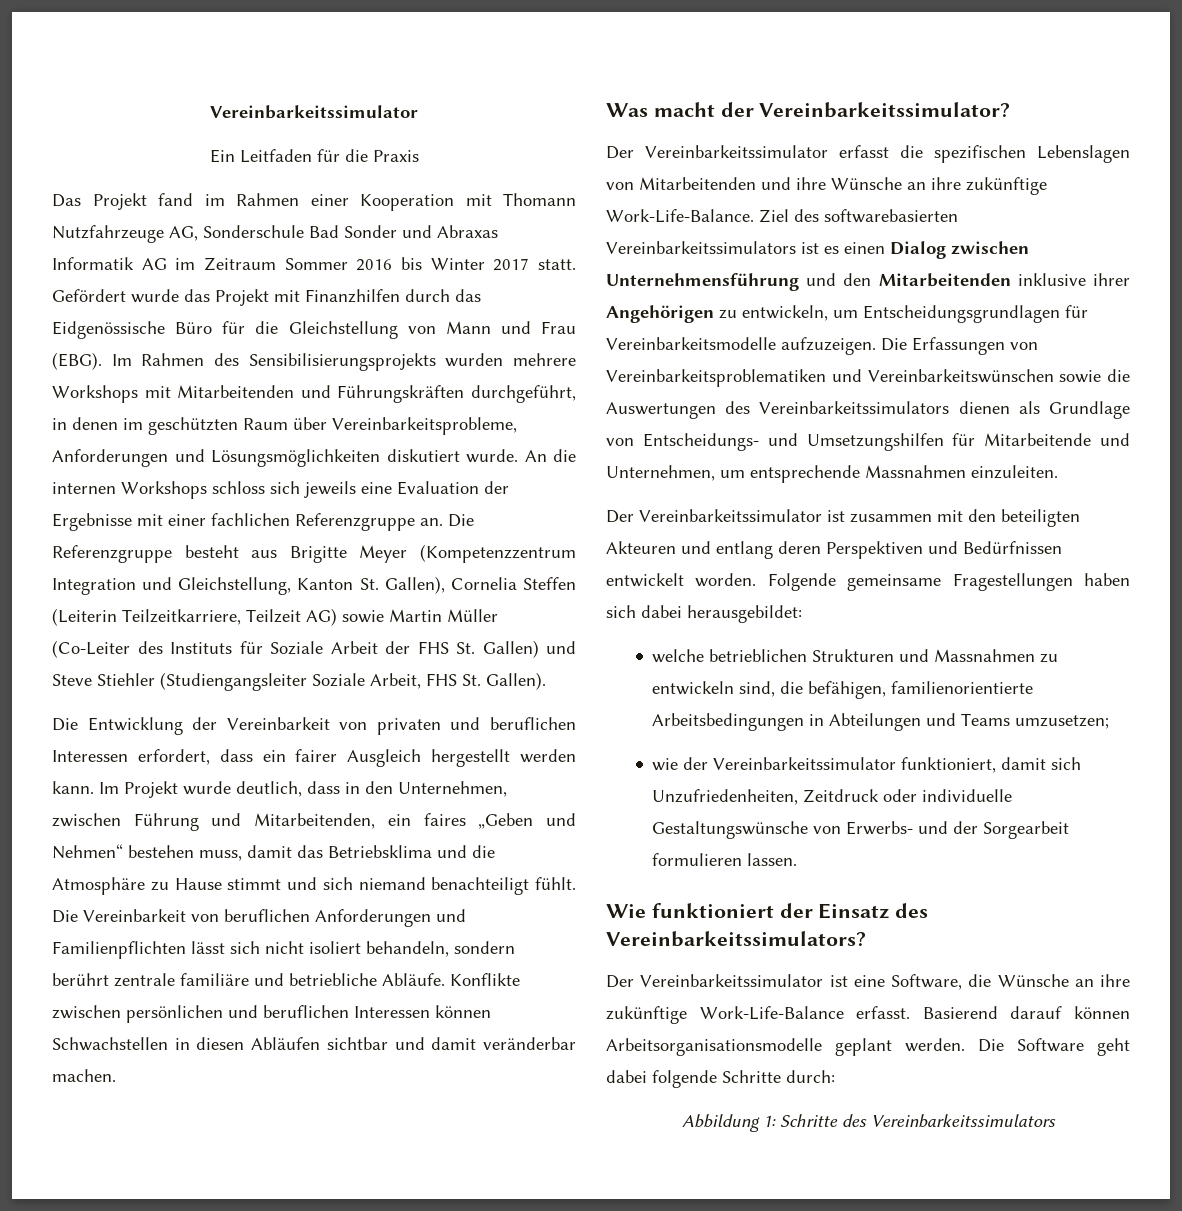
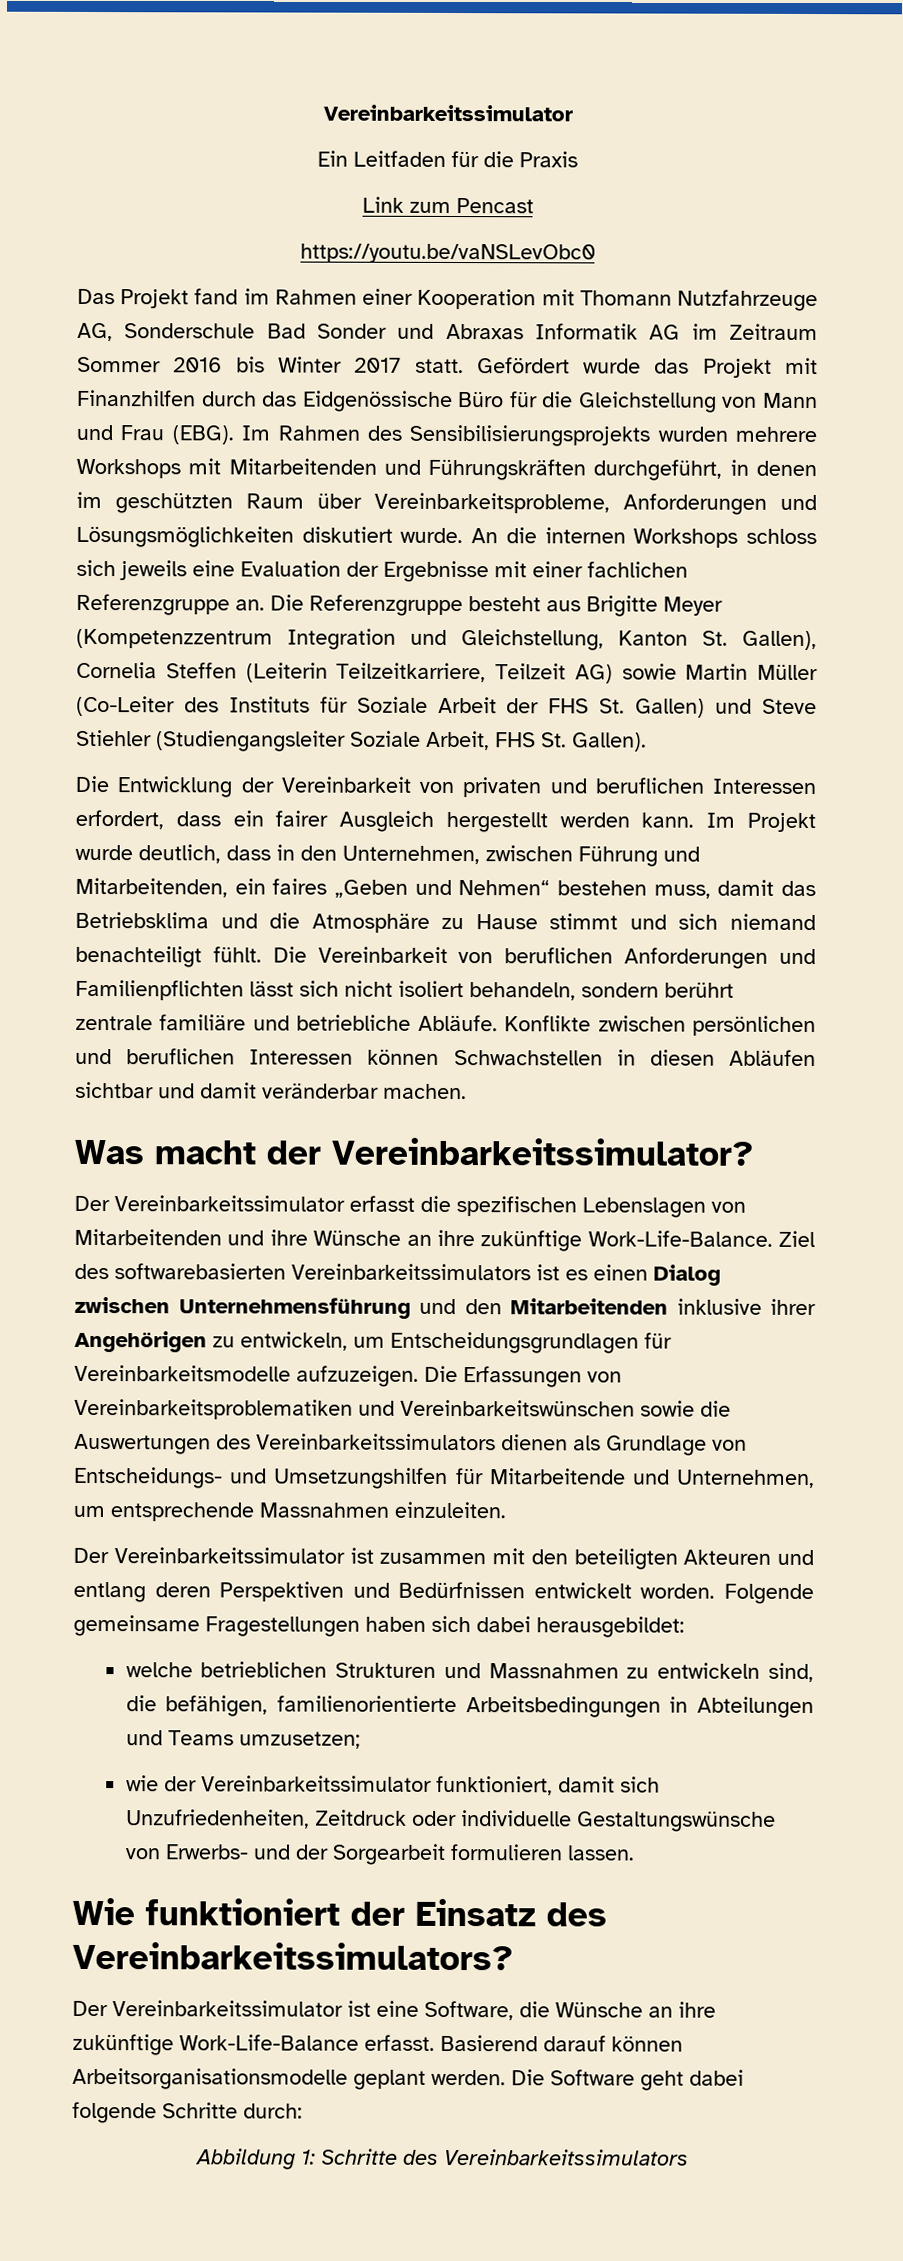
+ Link zum Pencast
+ https://youtu.be/vaNSLevObc0

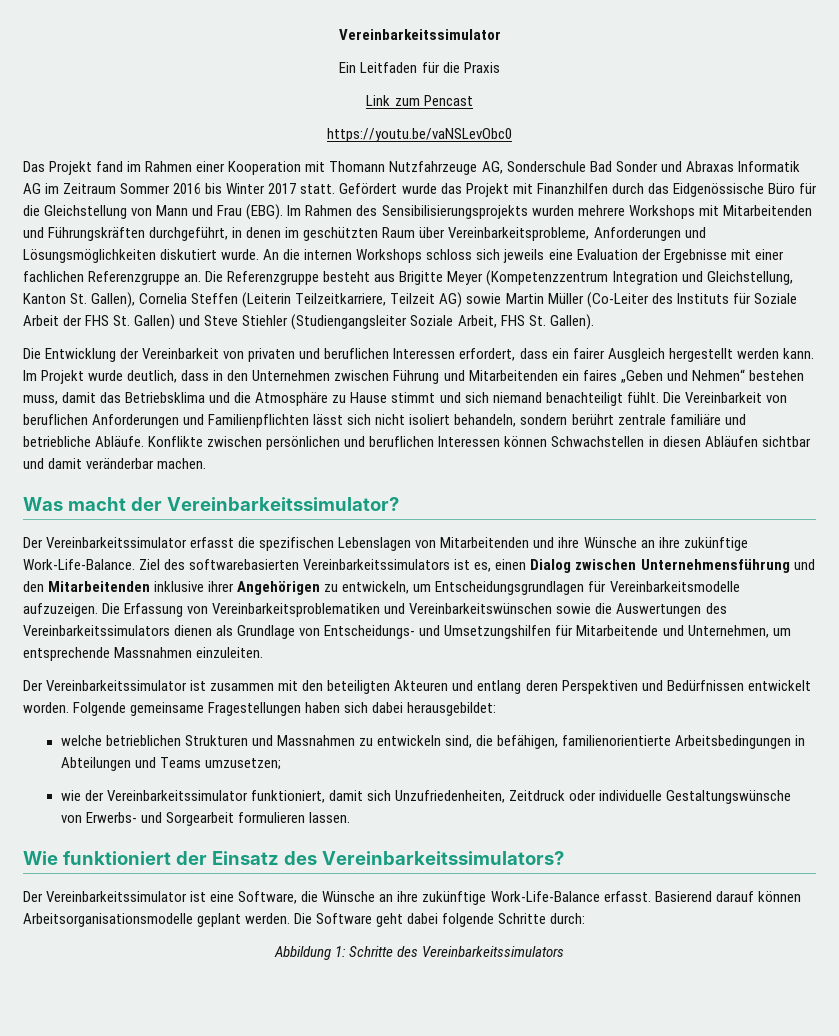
- Im Projekt wurde deutlich, dass in den Unternehmen, zwischen Führung und Mitarbeitenden, ein faires „Geben und Nehmen“ bestehen muss, damit das Betriebsklima und die Atmosphäre zu Hause stimmt und sich niemand benachteiligt fühlt.
+ Im Projekt wurde deutlich, dass in den Unternehmen zwischen Führung und Mitarbeitenden ein faires „Geben und Nehmen“ bestehen muss, damit das Betriebsklima und die Atmosphäre zu Hause stimmt und sich niemand benachteiligt fühlt.
- Ziel des softwarebasierten Vereinbarkeitssimulators ist es einen Dialog zwischen Unternehmensführung und den Mitarbeitenden inklusive ihrer Angehörigen zu entwickeln, um Entscheidungsgrundlagen für Vereinbarkeitsmodelle aufzuzeigen.
+ Ziel des softwarebasierten Vereinbarkeitssimulators ist es, einen Dialog zwischen Unternehmensführung und den Mitarbeitenden inklusive ihrer Angehörigen zu entwickeln, um Entscheidungsgrundlagen für Vereinbarkeitsmodelle aufzuzeigen.
- Die Erfassungen von Vereinbarkeitsproblematiken und Vereinbarkeitswünschen sowie die Auswertungen des Vereinbarkeitssimulators dienen als Grundlage von Entscheidungs- und Umsetzungshilfen für Mitarbeitende und Unternehmen, um entsprechende Massnahmen einzuleiten.
+ Die Erfassung von Vereinbarkeitsproblematiken und Vereinbarkeitswünschen sowie die Auswertungen des Vereinbarkeitssimulators dienen als Grundlage von Entscheidungs- und Umsetzungshilfen für Mitarbeitende und Unternehmen, um entsprechende Massnahmen einzuleiten.
- wie der Vereinbarkeitssimulator funktioniert, damit sich Unzufriedenheiten, Zeitdruck oder individuelle Gestaltungswünsche von Erwerbs- und der Sorgearbeit formulieren lassen.
+ wie der Vereinbarkeitssimulator funktioniert, damit sich Unzufriedenheiten, Zeitdruck oder individuelle Gestaltungswünsche von Erwerbs- und Sorgearbeit formulieren lassen.

